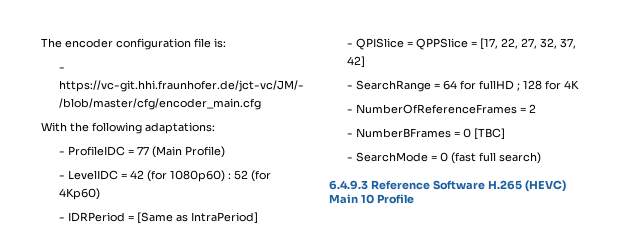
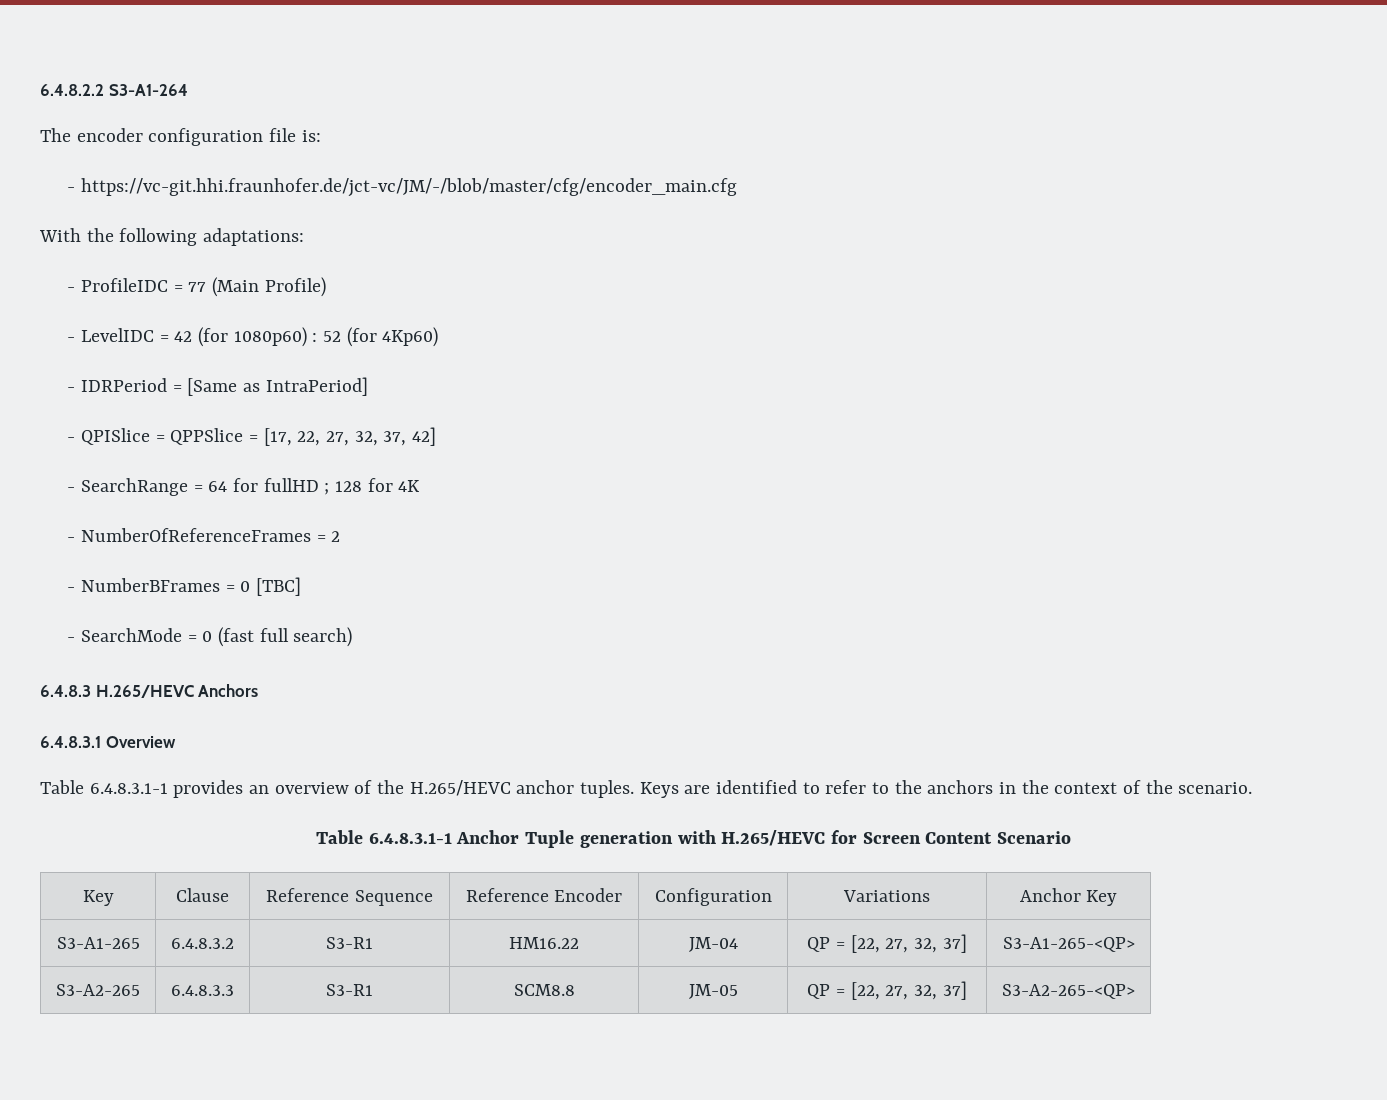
+ 6.4.8.2.2 S3-A1-264
- 6.4.9.3 Reference Software H.265 (HEVC) Main 10 Profile
+ 6.4.8.3 H.265/HEVC Anchors
+ 6.4.8.3.1 Overview
+ Table 6.4.8.3.1-1 provides an overview of the H.265/HEVC anchor tuples. Keys are identified to refer to the anchors in the context of the scenario.
+ Table 6.4.8.3.1-1 Anchor Tuple generation with H.265/HEVC for Screen Content Scenario
+ Key | Clause | Reference Sequence | Reference Encoder | Configuration | Variations | Anchor Key
+ S3-A1-265 | 6.4.8.3.2 | S3-R1 | HM16.22 | JM-04 | QP = [22, 27, 32, 37] | S3-A1-265-<QP>
+ S3-A2-265 | 6.4.8.3.3 | S3-R1 | SCM8.8 | JM-05 | QP = [22, 27, 32, 37] | S3-A2-265-<QP>

